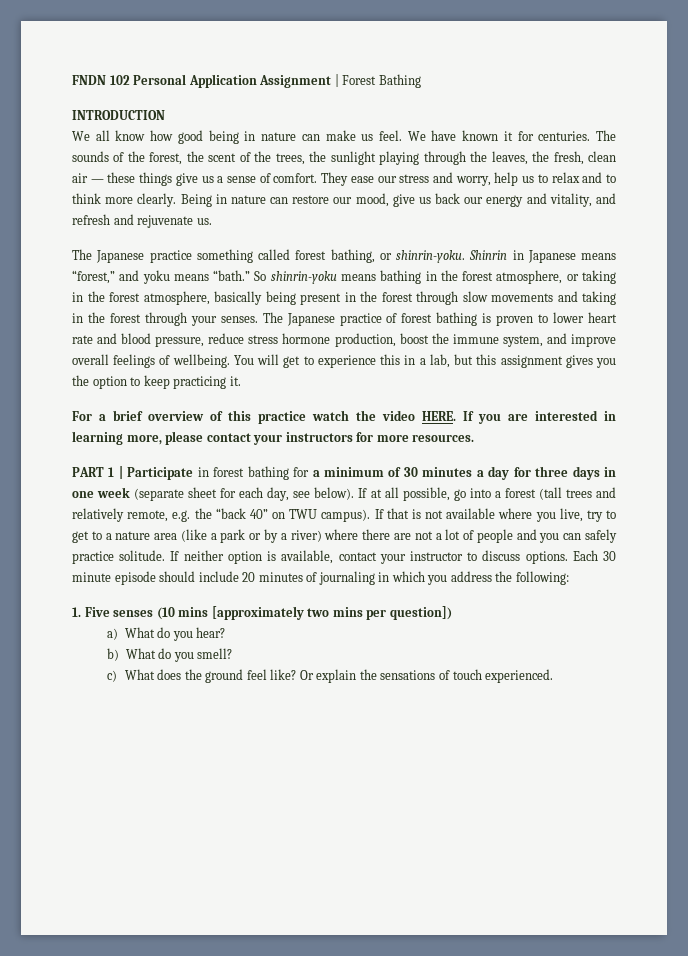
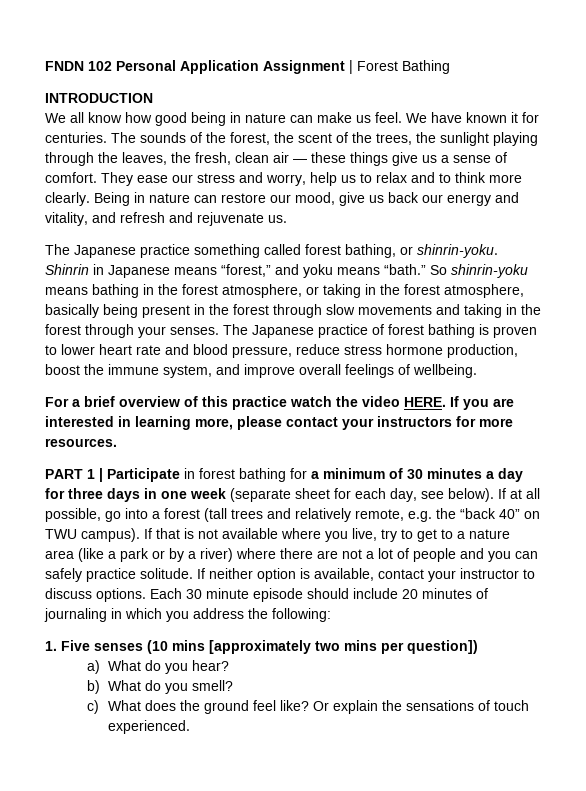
- You will get to experience this in a lab, but this assignment gives you the option to keep practicing it.

